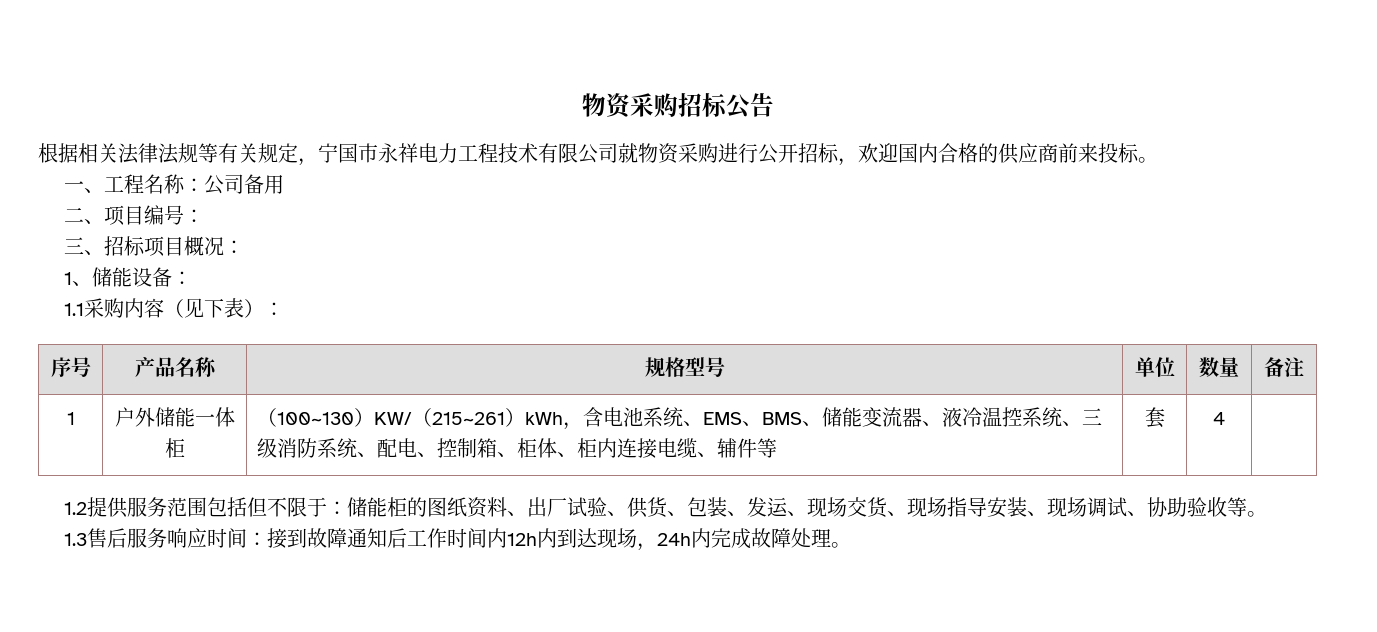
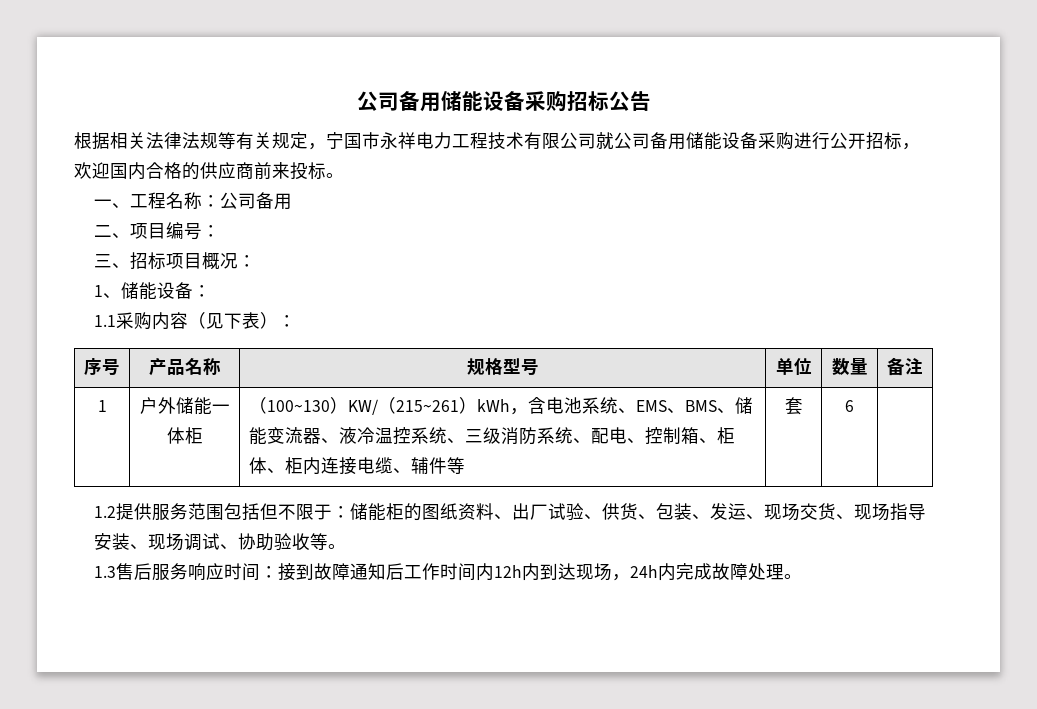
- 物资采购招标公告
+ 公司备用储能设备采购招标公告
- 根据相关法律法规等有关规定，宁国市永祥电力工程技术有限公司就物资采购进行公开招标，欢迎国内合格的供应商前来投标。
+ 根据相关法律法规等有关规定，宁国市永祥电力工程技术有限公司就公司备用储能设备采购进行公开招标，欢迎国内合格的供应商前来投标。
- 1 | 户外储能一体柜 | （100~130）KW/（215~261）kWh，含电池系统、EMS、BMS、储能变流器、液冷温控系统、三级消防系统、配电、控制箱、柜体、柜内连接电缆、辅件等 | 套 | 4 |
+ 1 | 户外储能一体柜 | （100~130）KW/（215~261）kWh，含电池系统、EMS、BMS、储能变流器、液冷温控系统、三级消防系统、配电、控制箱、柜体、柜内连接电缆、辅件等 | 套 | 6 |

